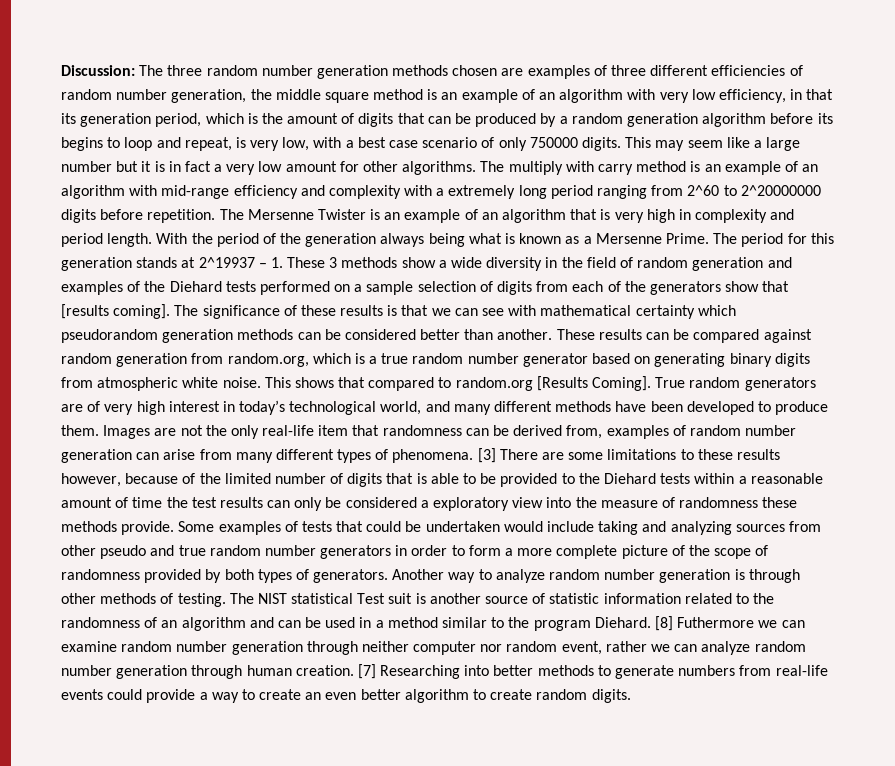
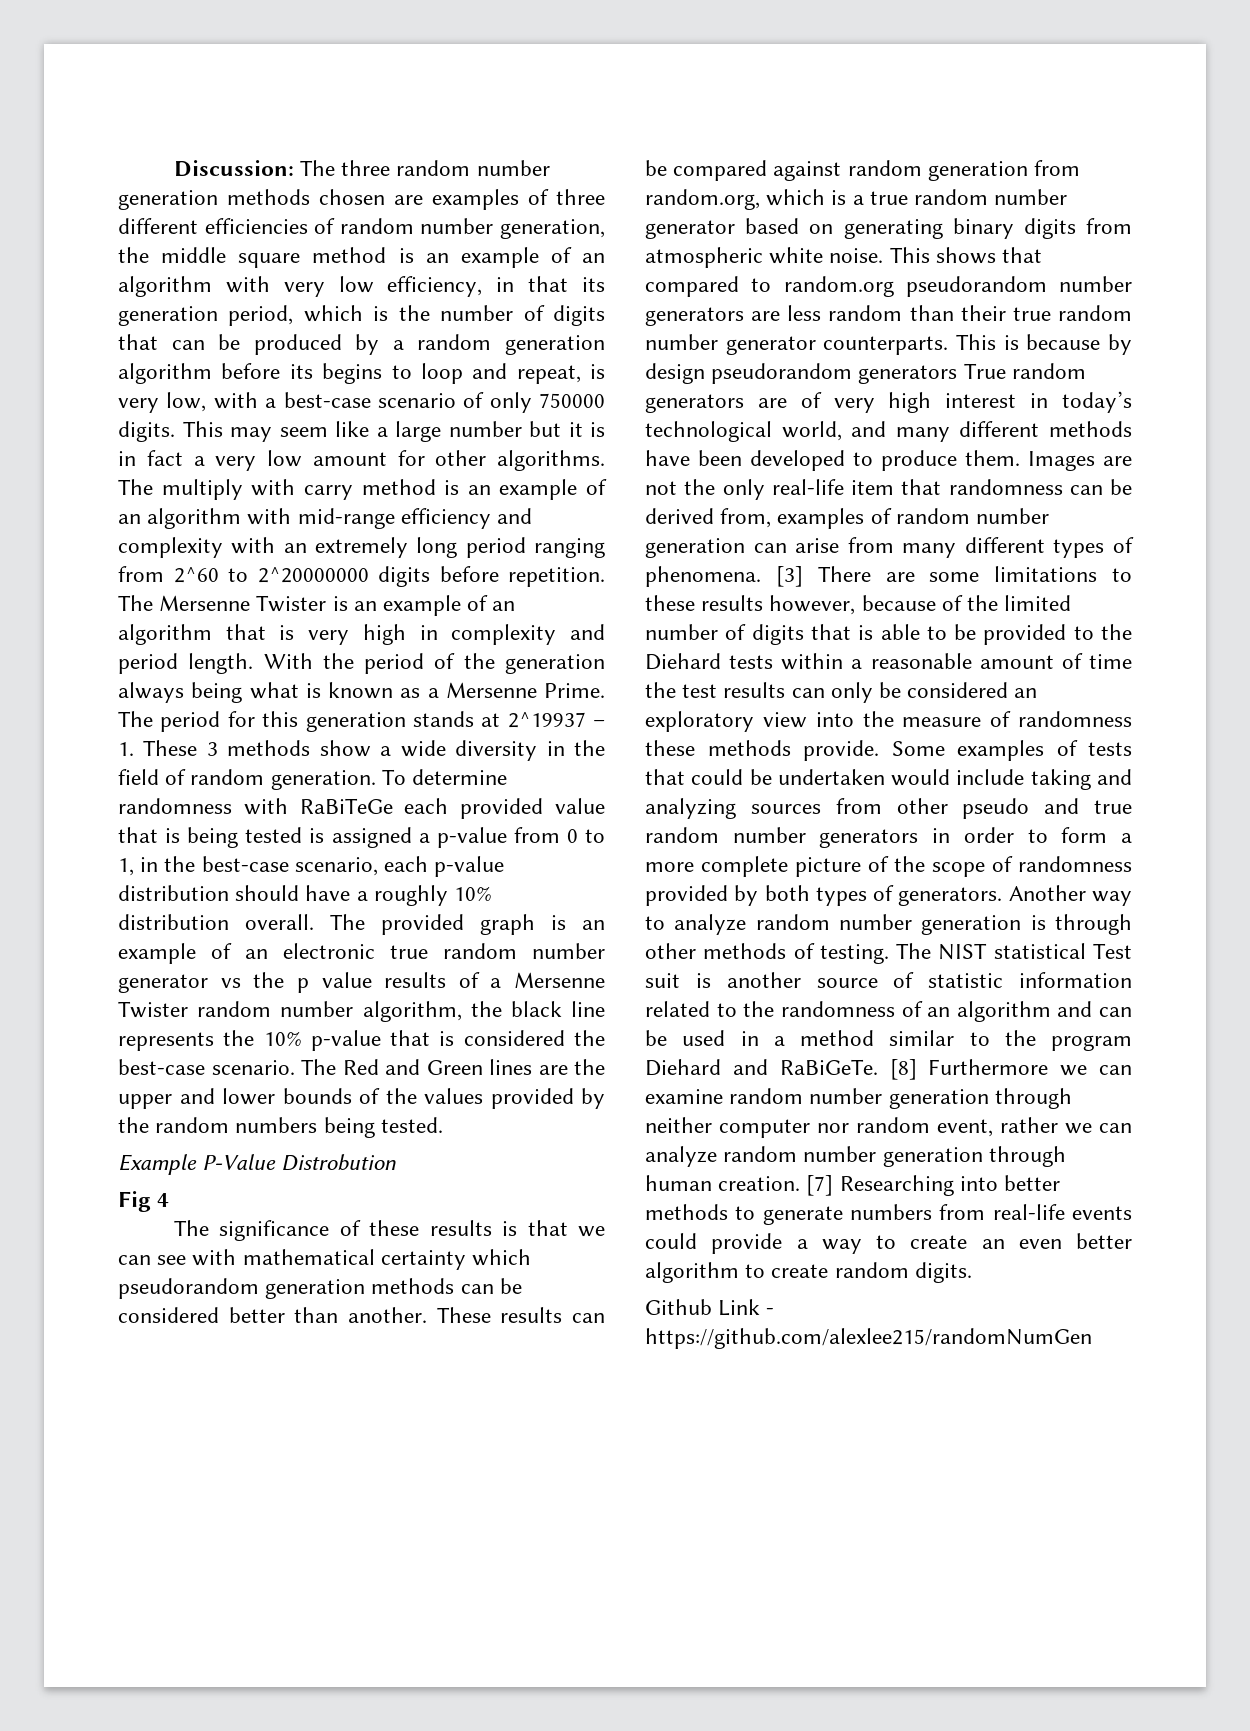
- The three random number generation methods chosen are examples of three different efficiencies of random number generation, the middle square method is an example of an algorithm with very low efficiency, in that its generation period, which is the amount of digits that can be produced by a random generation algorithm before its begins to loop and repeat, is very low, with a best case scenario of only 750000 digits.
+ The three random number generation methods chosen are examples of three different efficiencies of random number generation, the middle square method is an example of an algorithm with very low efficiency, in that its generation period, which is the number of digits that can be produced by a random generation algorithm before its begins to loop and repeat, is very low, with a best-case scenario of only 750000 digits.
- The multiply with carry method is an example of an algorithm with mid-range efficiency and complexity with a extremely long period ranging from 2^60 to 2^20000000 digits before repetition.
+ The multiply with carry method is an example of an algorithm with mid-range efficiency and complexity with an extremely long period ranging from 2^60 to 2^20000000 digits before repetition.
- The period for this generation stands at 2^19937 – 1. These 3 methods show a wide diversity in the field of random generation and examples of the Diehard tests performed on a sample selection of digits from each of the generators show that [results coming]. The significance of these results is that we can see with mathematical certainty which pseudorandom generation methods can be considered better than another.
+ The period for this generation stands at 2^19937 – 1. These 3 methods show a wide diversity in the field of random generation. To determine randomness with RaBiTeGe each provided value that is being tested is assigned a p-value from 0 to 1, in the best-case scenario, each p-value distribution should have a roughly 10% distribution overall. The provided graph is an example of an electronic true random number generator vs the p value results of a Mersenne Twister random number algorithm, the black line represents the 10% p-value that is considered the best-case scenario. The Red and Green lines are the upper and lower bounds of the values provided by the random numbers being tested.
+ Example P-Value Distrobution
+ Fig 4
+ The significance of these results is that we can see with mathematical certainty which pseudorandom generation methods can be considered better than another.
- This shows that compared to random.org [Results Coming]. True random generators are of very high interest in today’s technological world, and many different methods have been developed to produce them.
+ This shows that compared to random.org pseudorandom number generators are less random than their true random number generator counterparts. This is because by design pseudorandom generators True random generators are of very high interest in today’s technological world, and many different methods have been developed to produce them.
- [3] There are some limitations to these results however, because of the limited number of digits that is able to be provided to the Diehard tests within a reasonable amount of time the test results can only be considered a exploratory view into the measure of randomness these methods provide.
+ [3] There are some limitations to these results however, because of the limited number of digits that is able to be provided to the Diehard tests within a reasonable amount of time the test results can only be considered an exploratory view into the measure of randomness these methods provide.
- The NIST statistical Test suit is another source of statistic information related to the randomness of an algorithm and can be used in a method similar to the program Diehard. [8] Futhermore we can examine random number generation through neither computer nor random event, rather we can analyze random number generation through human creation.
+ The NIST statistical Test suit is another source of statistic information related to the randomness of an algorithm and can be used in a method similar to the program Diehard and RaBiGeTe. [8] Furthermore we can examine random number generation through neither computer nor random event, rather we can analyze random number generation through human creation.
+ Github Link - https://github.com/alexlee215/randomNumGen

